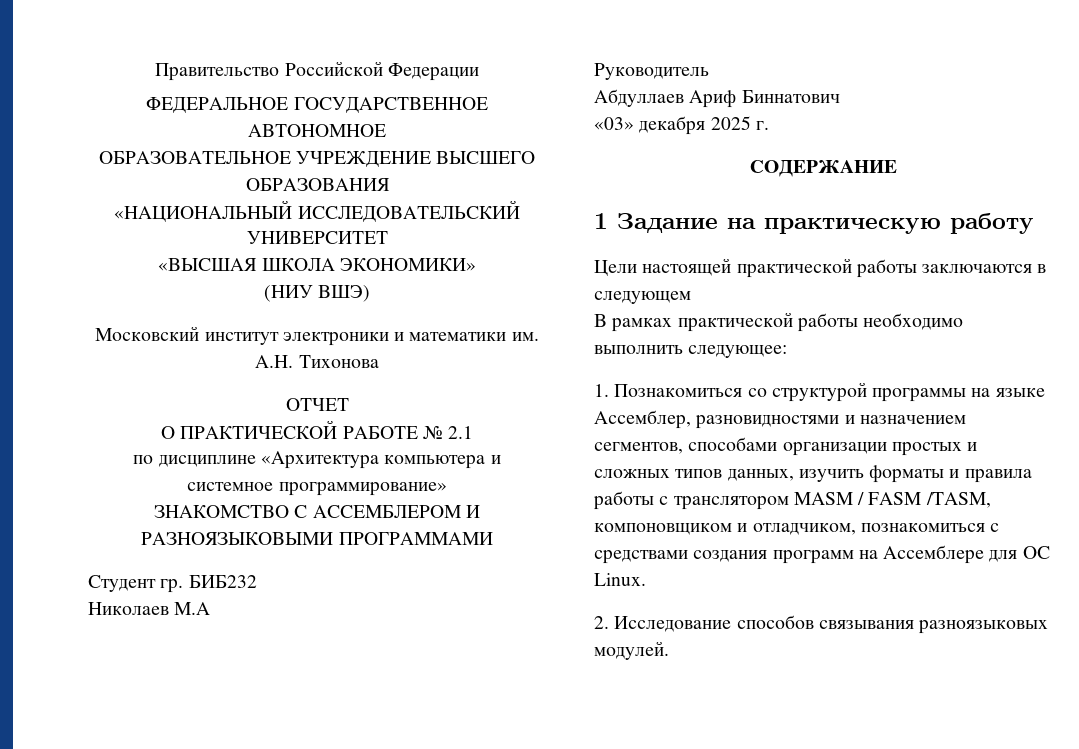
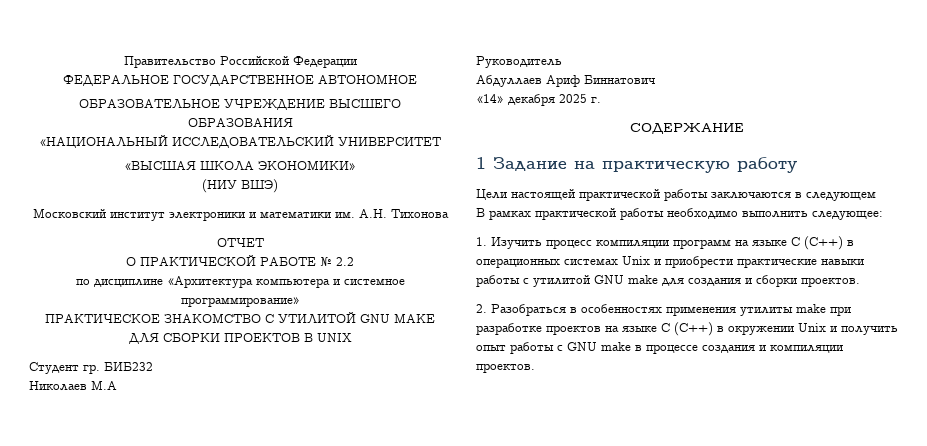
- О ПРАКТИЧЕСКОЙ РАБОТЕ № 2.1
+ О ПРАКТИЧЕСКОЙ РАБОТЕ № 2.2
- ЗНАКОМСТВО С АССЕМБЛЕРОМ И РАЗНОЯЗЫКОВЫМИ ПРОГРАММАМИ
+ ПРАКТИЧЕСКОЕ ЗНАКОМСТВО С УТИЛИТОЙ GNU MAKE ДЛЯ СБОРКИ ПРОЕКТОВ В UNIX
- «03» декабря 2025 г.
+ «14» декабря 2025 г.
- 1. Познакомиться со структурой программы на языке Ассемблер, разновидностями и назначением сегментов, способами организации простых и сложных типов данных, изучить форматы и правила работы с транслятором MASM / FASM /TASM, компоновщиком и отладчиком, познакомиться с средствами создания программ на Ассемблере для ОС Linux.
- 2. Исследование способов связывания разноязыковых модулей.
+ 1. Изучить процесс компиляции программ на языке C (C++) в операционных системах Unix и приобрести практические навыки работы с утилитой GNU make для создания и сборки проектов.
+ 2. Разобраться в особенностях применения утилиты make при разработке проектов на языке C (C++) в окружении Unix и получить опыт работы с GNU make в процессе создания и компиляции проектов.

